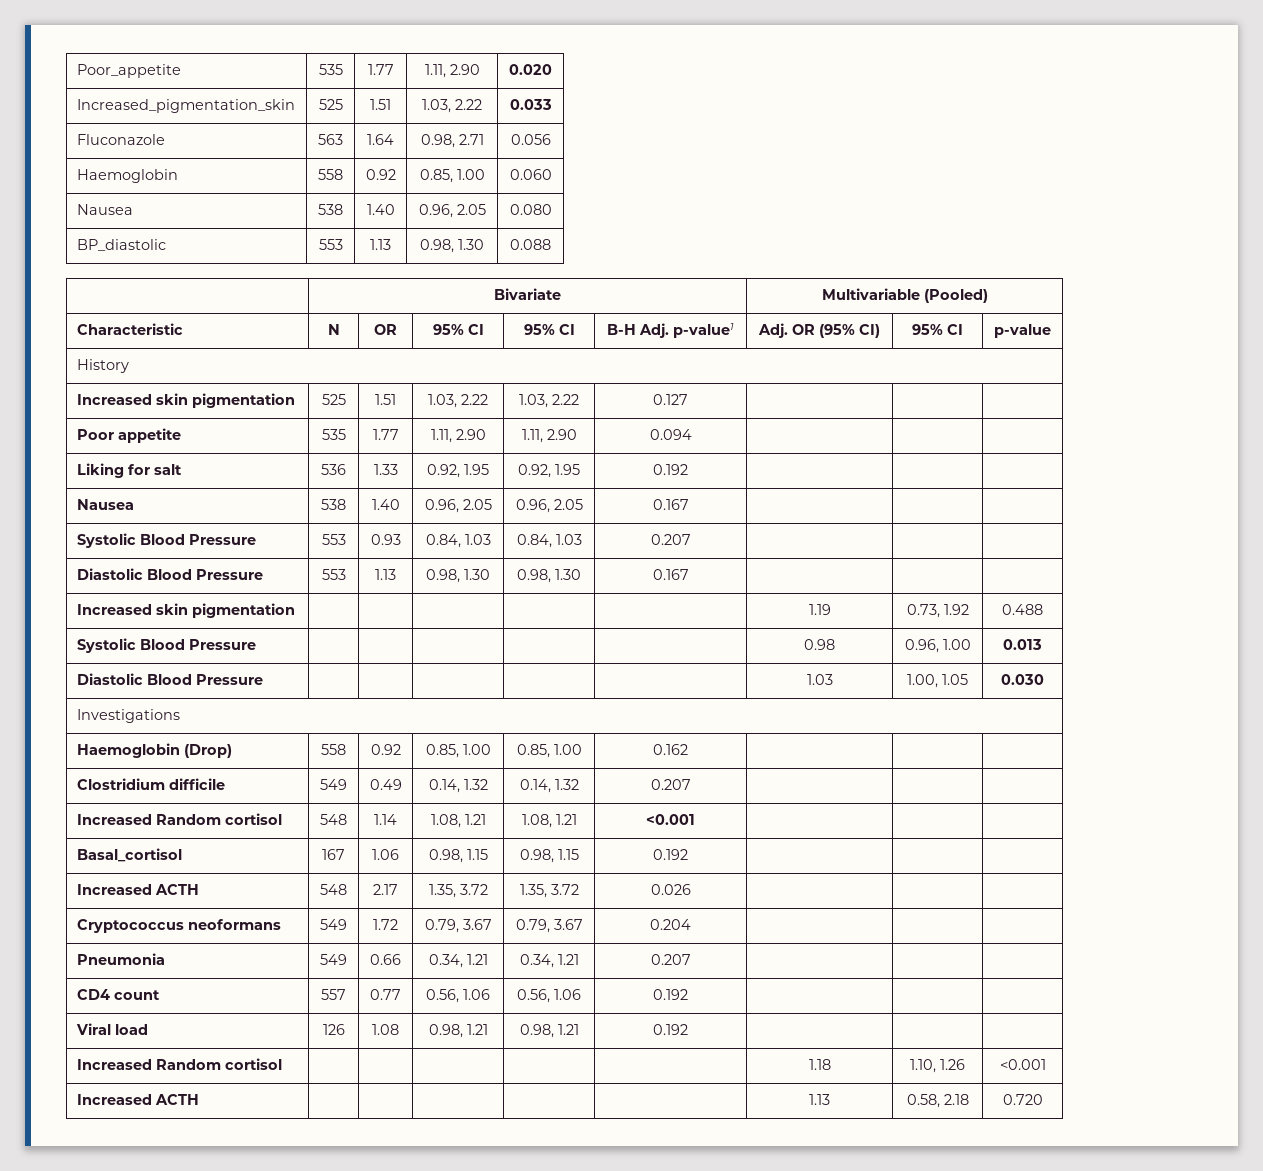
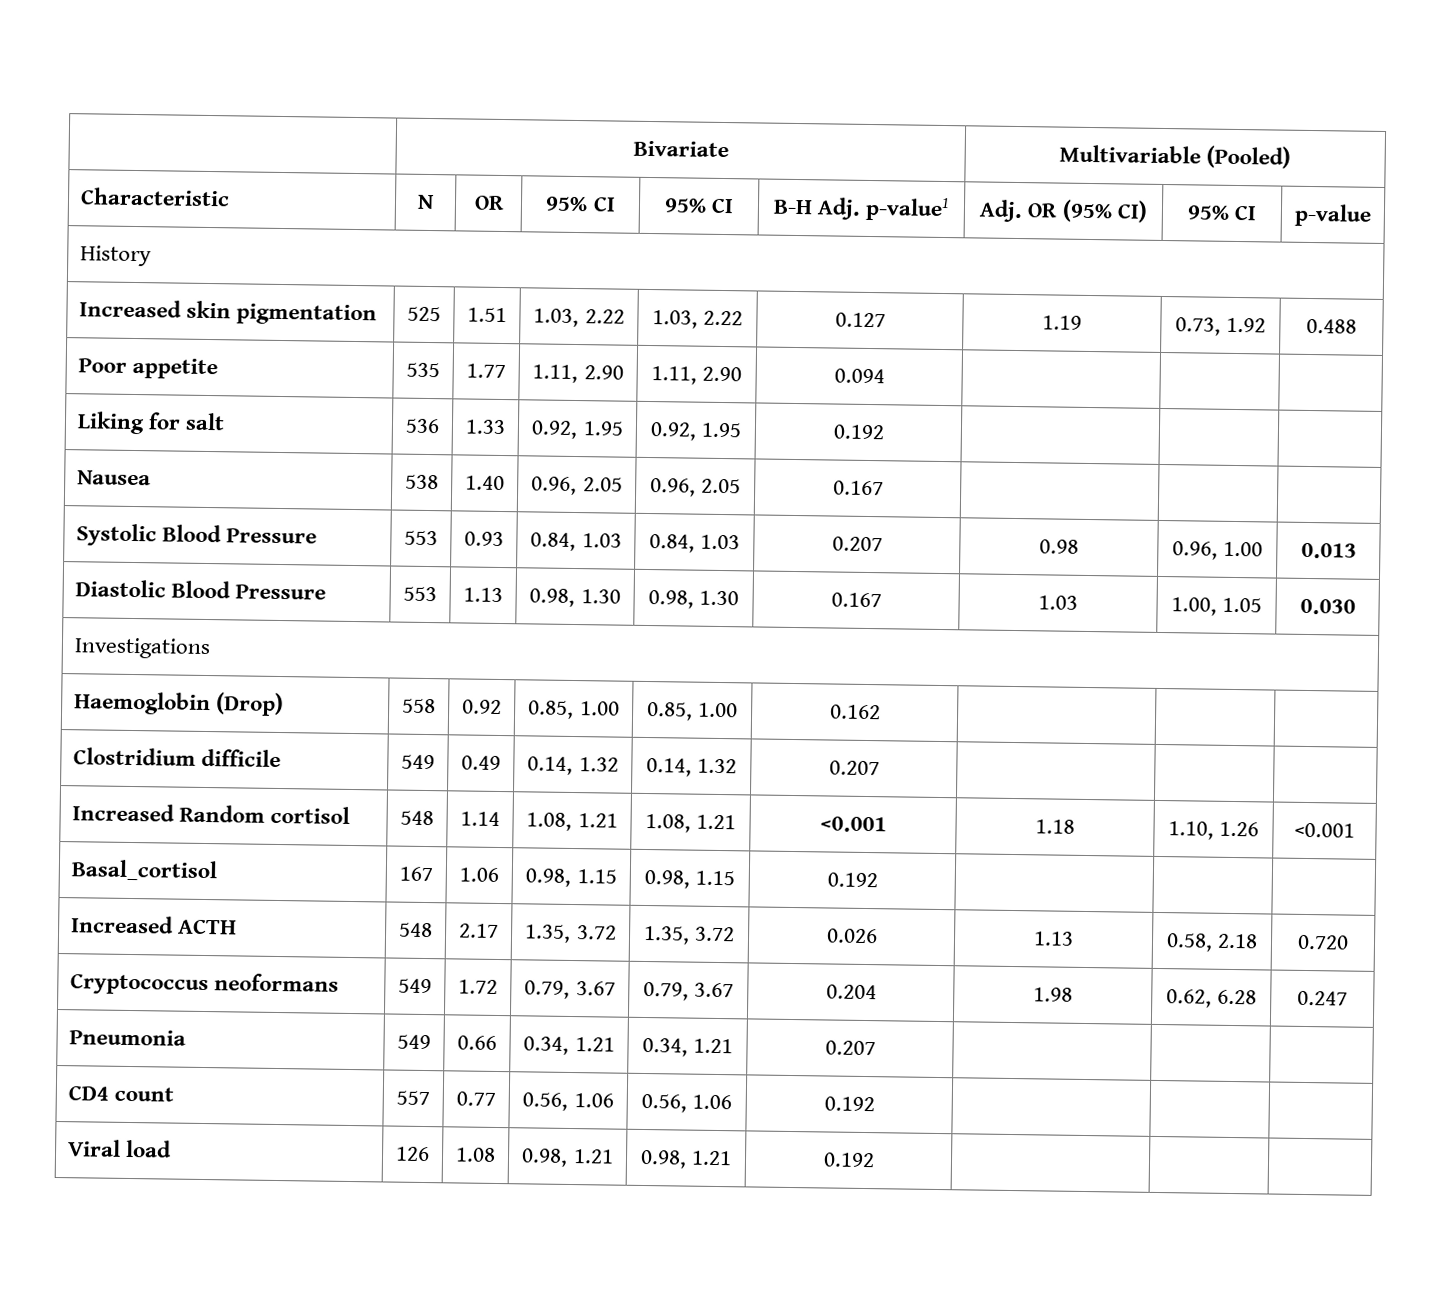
- Poor_appetite | 535 | 1.77 | 1.11, 2.90 | 0.020
- Increased_pigmentation_skin | 525 | 1.51 | 1.03, 2.22 | 0.033
- Fluconazole | 563 | 1.64 | 0.98, 2.71 | 0.056
- Haemoglobin | 558 | 0.92 | 0.85, 1.00 | 0.060
- Nausea | 538 | 1.40 | 0.96, 2.05 | 0.080
- BP_diastolic | 553 | 1.13 | 0.98, 1.30 | 0.088
- Increased skin pigmentation | 525 | 1.51 | 1.03, 2.22 | 1.03, 2.22 | 0.127 | | |
+ Increased skin pigmentation | 525 | 1.51 | 1.03, 2.22 | 1.03, 2.22 | 0.127 | 1.19 | 0.73, 1.92 | 0.488
- Systolic Blood Pressure | 553 | 0.93 | 0.84, 1.03 | 0.84, 1.03 | 0.207 | | |
+ Systolic Blood Pressure | 553 | 0.93 | 0.84, 1.03 | 0.84, 1.03 | 0.207 | 0.98 | 0.96, 1.00 | 0.013
- Diastolic Blood Pressure | 553 | 1.13 | 0.98, 1.30 | 0.98, 1.30 | 0.167 | | |
- Increased skin pigmentation | | | | | | 1.19 | 0.73, 1.92 | 0.488
- Systolic Blood Pressure | | | | | | 0.98 | 0.96, 1.00 | 0.013
- Diastolic Blood Pressure | | | | | | 1.03 | 1.00, 1.05 | 0.030
+ Diastolic Blood Pressure | 553 | 1.13 | 0.98, 1.30 | 0.98, 1.30 | 0.167 | 1.03 | 1.00, 1.05 | 0.030
- Increased Random cortisol | 548 | 1.14 | 1.08, 1.21 | 1.08, 1.21 | <0.001 | | |
+ Increased Random cortisol | 548 | 1.14 | 1.08, 1.21 | 1.08, 1.21 | <0.001 | 1.18 | 1.10, 1.26 | <0.001
- Increased ACTH | 548 | 2.17 | 1.35, 3.72 | 1.35, 3.72 | 0.026 | | |
+ Increased ACTH | 548 | 2.17 | 1.35, 3.72 | 1.35, 3.72 | 0.026 | 1.13 | 0.58, 2.18 | 0.720
- Cryptococcus neoformans | 549 | 1.72 | 0.79, 3.67 | 0.79, 3.67 | 0.204 | | |
+ Cryptococcus neoformans | 549 | 1.72 | 0.79, 3.67 | 0.79, 3.67 | 0.204 | 1.98 | 0.62, 6.28 | 0.247
- Increased Random cortisol | | | | | | 1.18 | 1.10, 1.26 | <0.001
- Increased ACTH | | | | | | 1.13 | 0.58, 2.18 | 0.720

